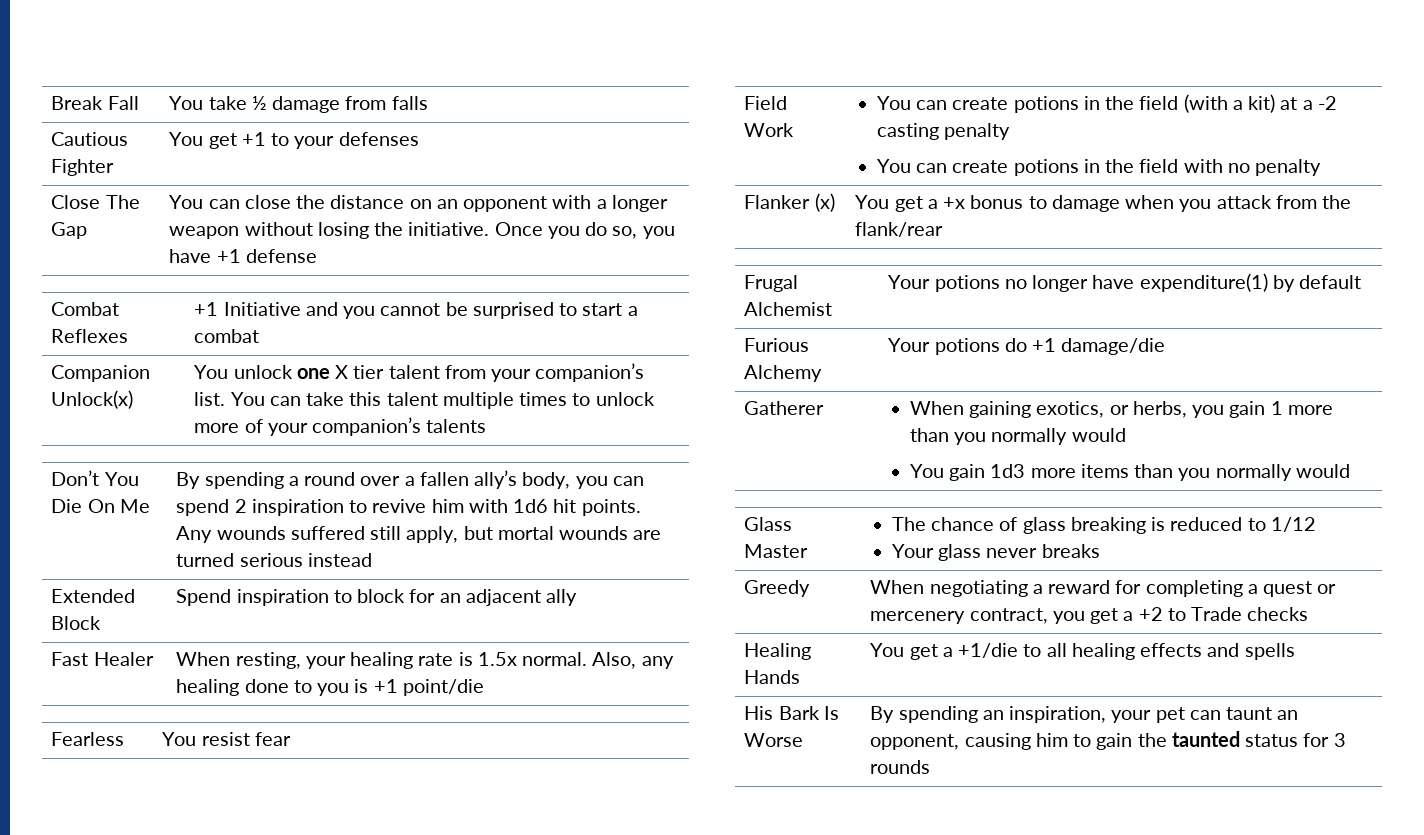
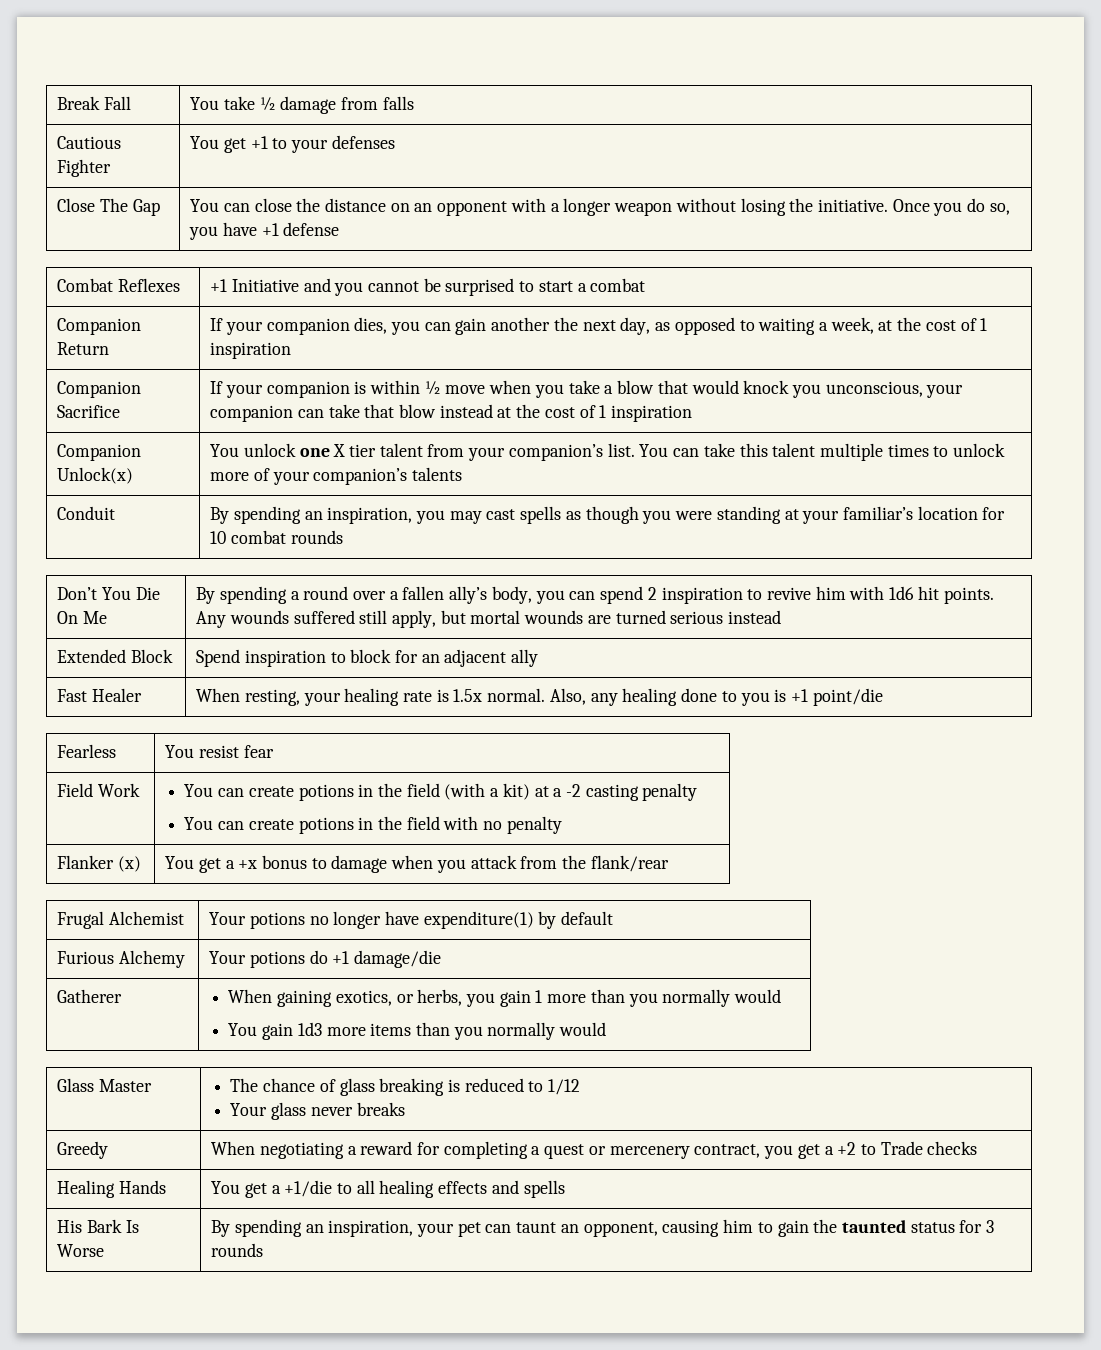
+ Companion Return | If your companion dies, you can gain another the next day, as opposed to waiting a week, at the cost of 1 inspiration
+ Companion Sacrifice | If your companion is within ½ move when you take a blow that would knock you unconscious, your companion can take that blow instead at the cost of 1 inspiration
+ Conduit | By spending an inspiration, you may cast spells as though you were standing at your familiar’s location for 10 combat rounds

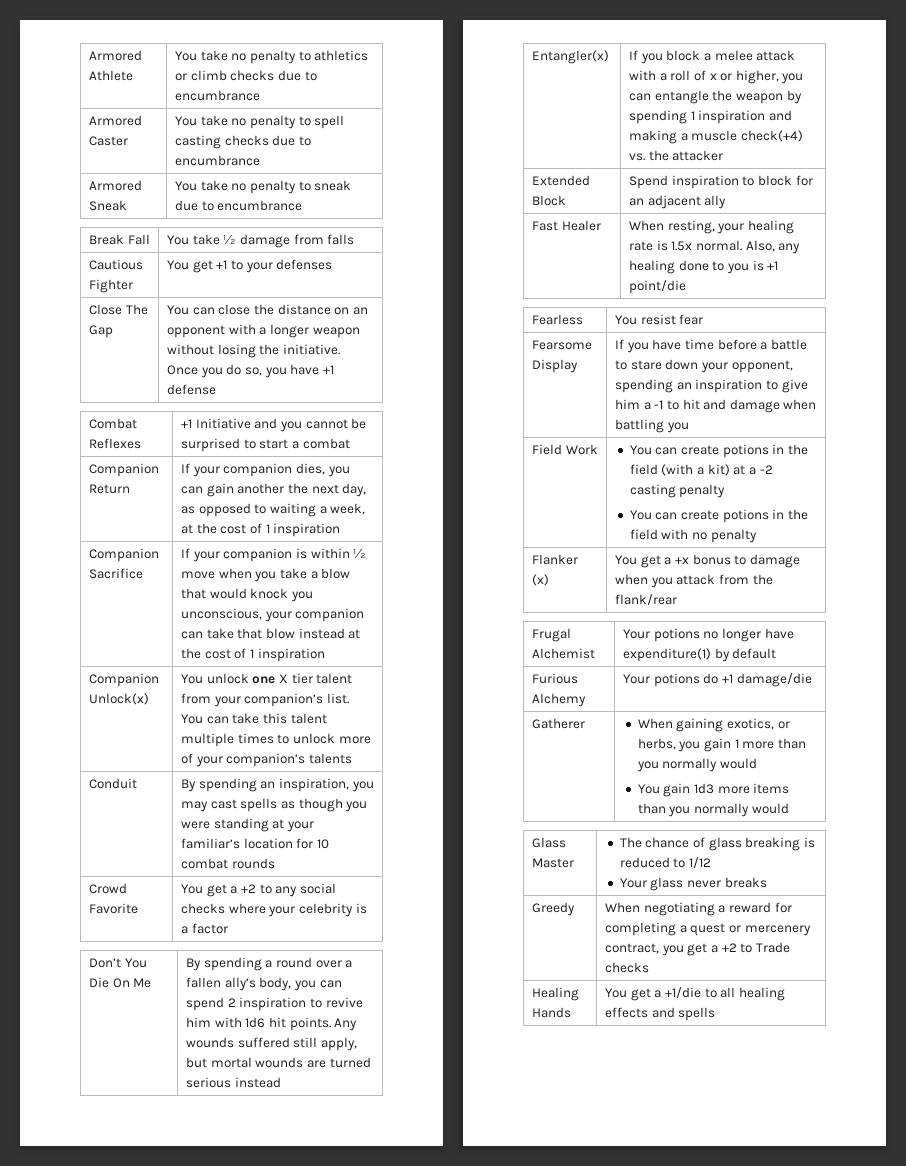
+ Armored Athlete | You take no penalty to athletics or climb checks due to encumbrance
+ Armored Caster | You take no penalty to spell casting checks due to encumbrance
+ Armored Sneak | You take no penalty to sneak due to encumbrance
+ Crowd Favorite | You get a +2 to any social checks where your celebrity is a factor
+ Entangler(x) | If you block a melee attack with a roll of x or higher, you can entangle the weapon by spending 1 inspiration and making a muscle check(+4) vs. the attacker
+ Fearsome Display | If you have time before a battle to stare down your opponent, spending an inspiration to give him a -1 to hit and damage when battling you
- His Bark Is Worse | By spending an inspiration, your pet can taunt an opponent, causing him to gain the taunted status for 3 rounds

